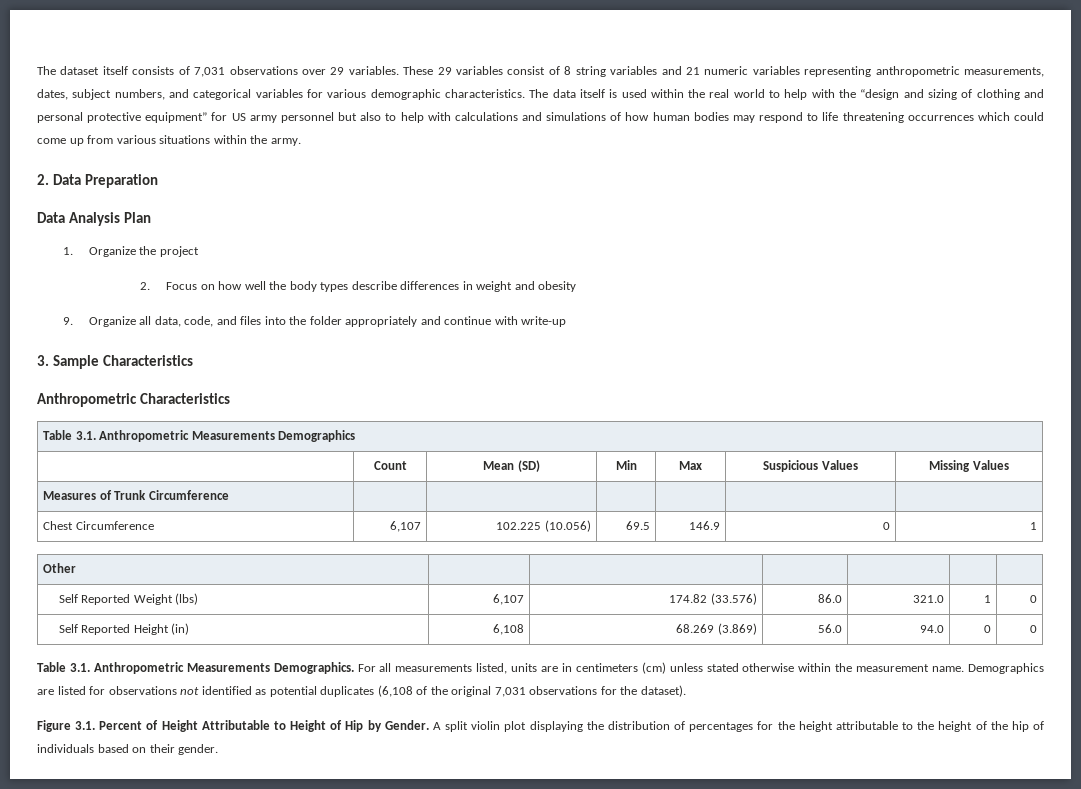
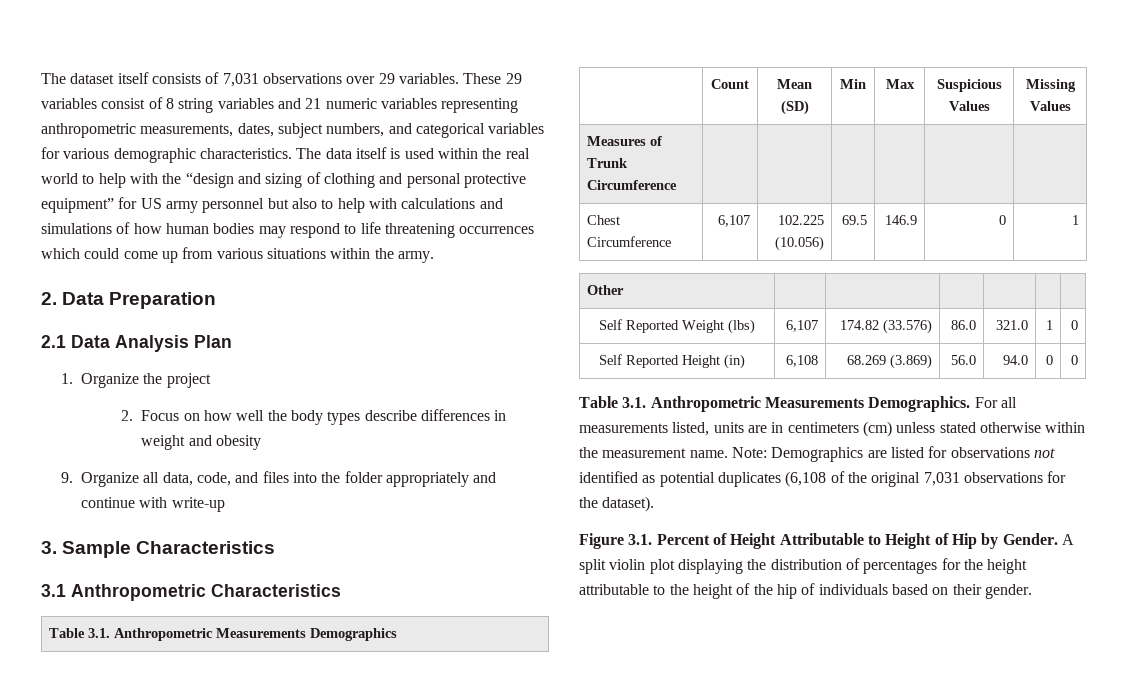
- Data Analysis Plan
+ 2.1 Data Analysis Plan
- Anthropometric Characteristics
+ 3.1 Anthropometric Characteristics
- Demographics are listed for observations not identified as potential duplicates (6,108 of the original 7,031 observations for the dataset).
+ Note: Demographics are listed for observations not identified as potential duplicates (6,108 of the original 7,031 observations for the dataset).

